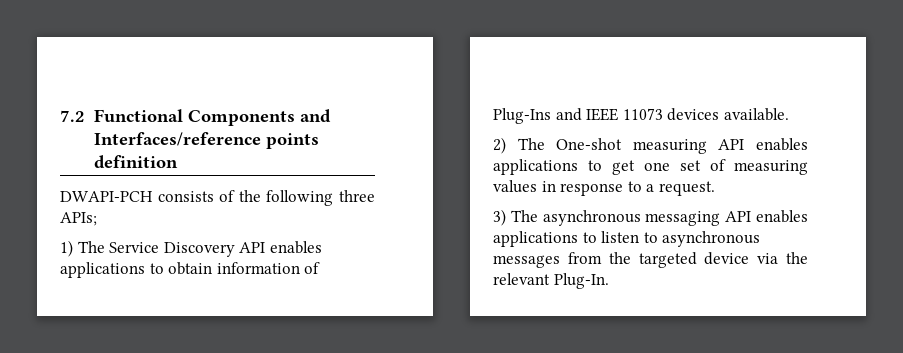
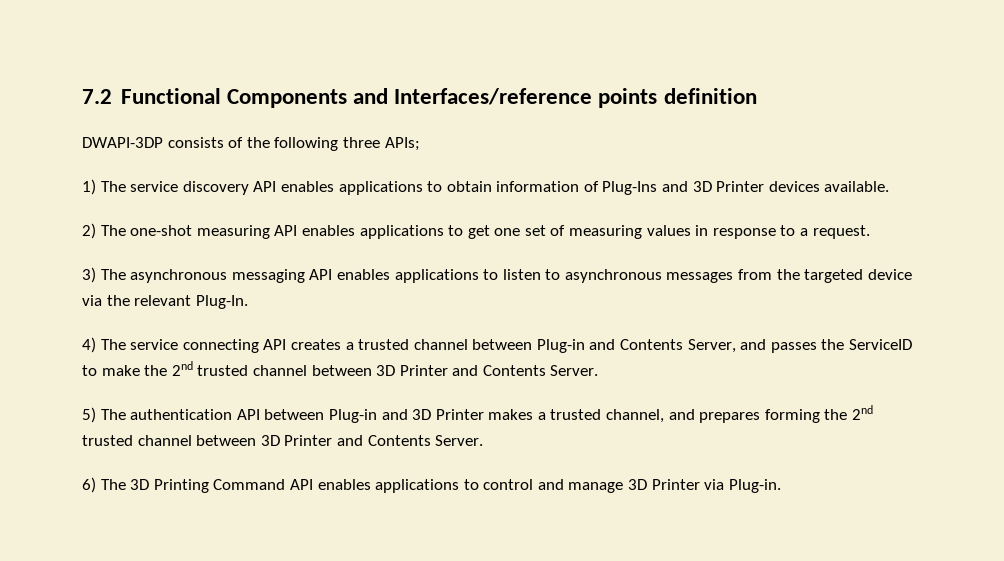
- DWAPI-PCH consists of the following three APIs;
+ DWAPI-3DP consists of the following three APIs;
- 1) The Service Discovery API enables applications to obtain information of Plug-Ins and IEEE 11073 devices available.
+ 1) The service discovery API enables applications to obtain information of Plug-Ins and 3D Printer devices available.
- 2) The One-shot measuring API enables applications to get one set of measuring values in response to a request.
+ 2) The one-shot measuring API enables applications to get one set of measuring values in response to a request.
+ 4) The service connecting API creates a trusted channel between Plug-in and Contents Server, and passes the ServiceID to make the 2nd trusted channel between 3D Printer and Contents Server.
+ 5) The authentication API between Plug-in and 3D Printer makes a trusted channel, and prepares forming the 2nd trusted channel between 3D Printer and Contents Server.
+ 6) The 3D Printing Command API enables applications to control and manage 3D Printer via Plug-in.

